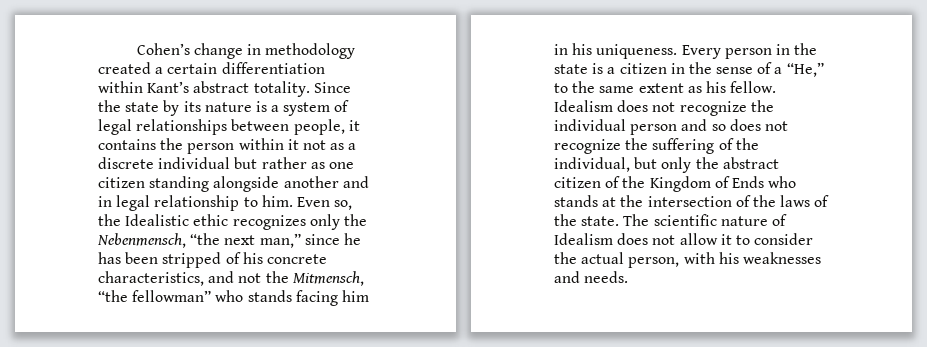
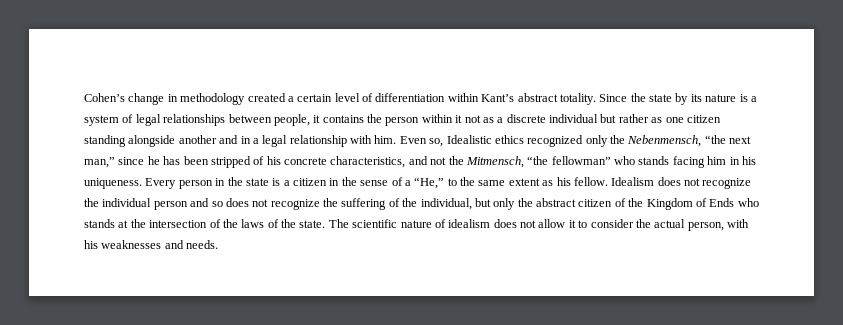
- Cohen’s change in methodology created a certain differentiation within Kant’s abstract totality.
+ Cohen’s change in methodology created a certain level of differentiation within Kant’s abstract totality.
- Since the state by its nature is a system of legal relationships between people, it contains the person within it not as a discrete individual but rather as one citizen standing alongside another and in legal relationship to him.
+ Since the state by its nature is a system of legal relationships between people, it contains the person within it not as a discrete individual but rather as one citizen standing alongside another and in a legal relationship with him.
- Even so, the Idealistic ethic recognizes only the Nebenmensch, “the next man,” since he has been stripped of his concrete characteristics, and not the Mitmensch, “the fellowman” who stands facing him in his uniqueness.
+ Even so, Idealistic ethics recognized only the Nebenmensch, “the next man,” since he has been stripped of his concrete characteristics, and not the Mitmensch, “the fellowman” who stands facing him in his uniqueness.
- The scientific nature of Idealism does not allow it to consider the actual person, with his weaknesses and needs.
+ The scientific nature of idealism does not allow it to consider the actual person, with his weaknesses and needs.

